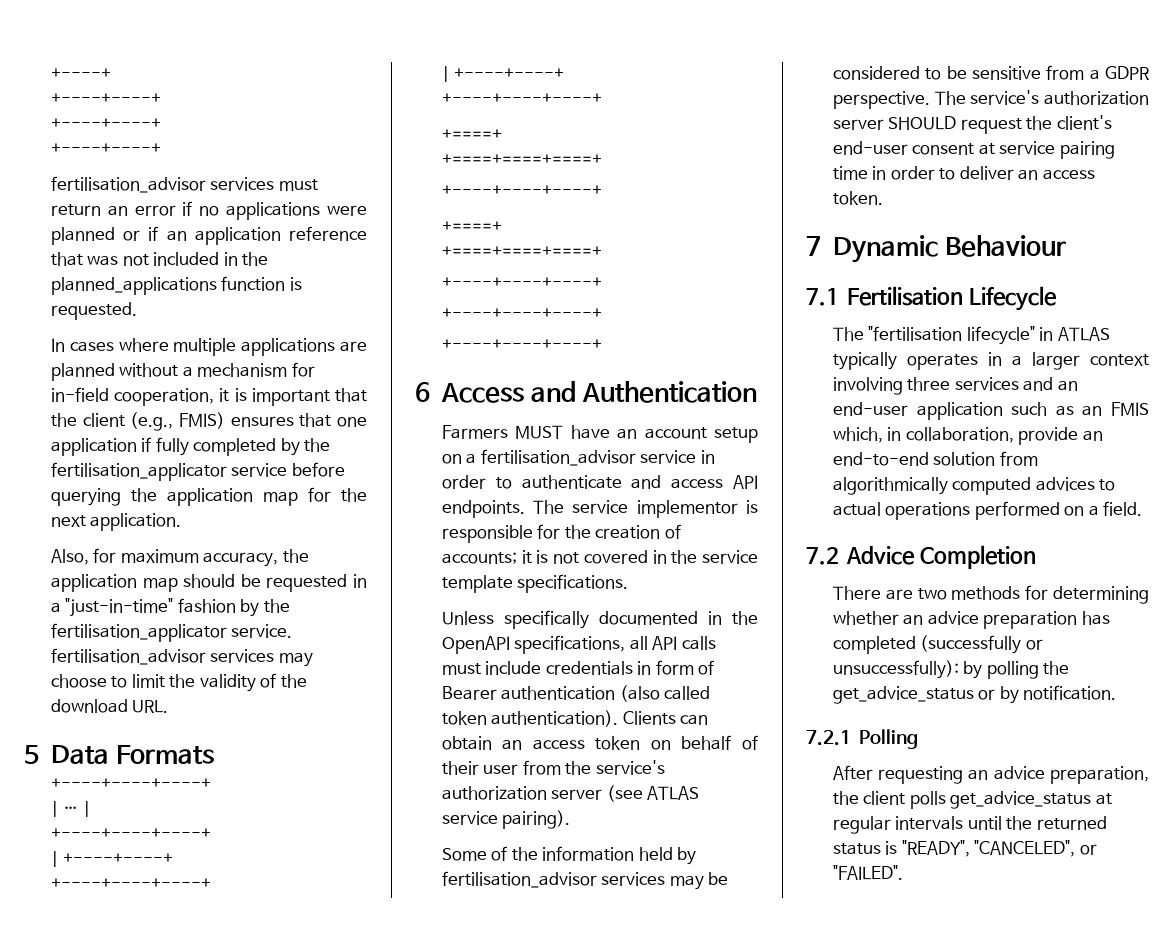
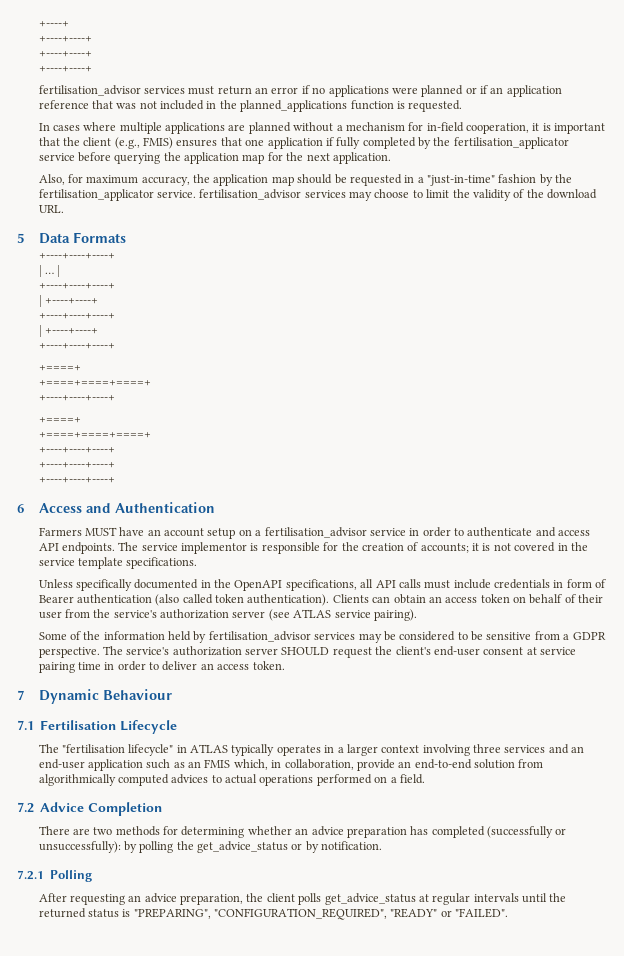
- After requesting an advice preparation, the client polls get_advice_status at regular intervals until the returned status is "READY", "CANCELED", or "FAILED".
+ After requesting an advice preparation, the client polls get_advice_status at regular intervals until the returned status is "PREPARING", "CONFIGURATION_REQUIRED", "READY" or "FAILED".

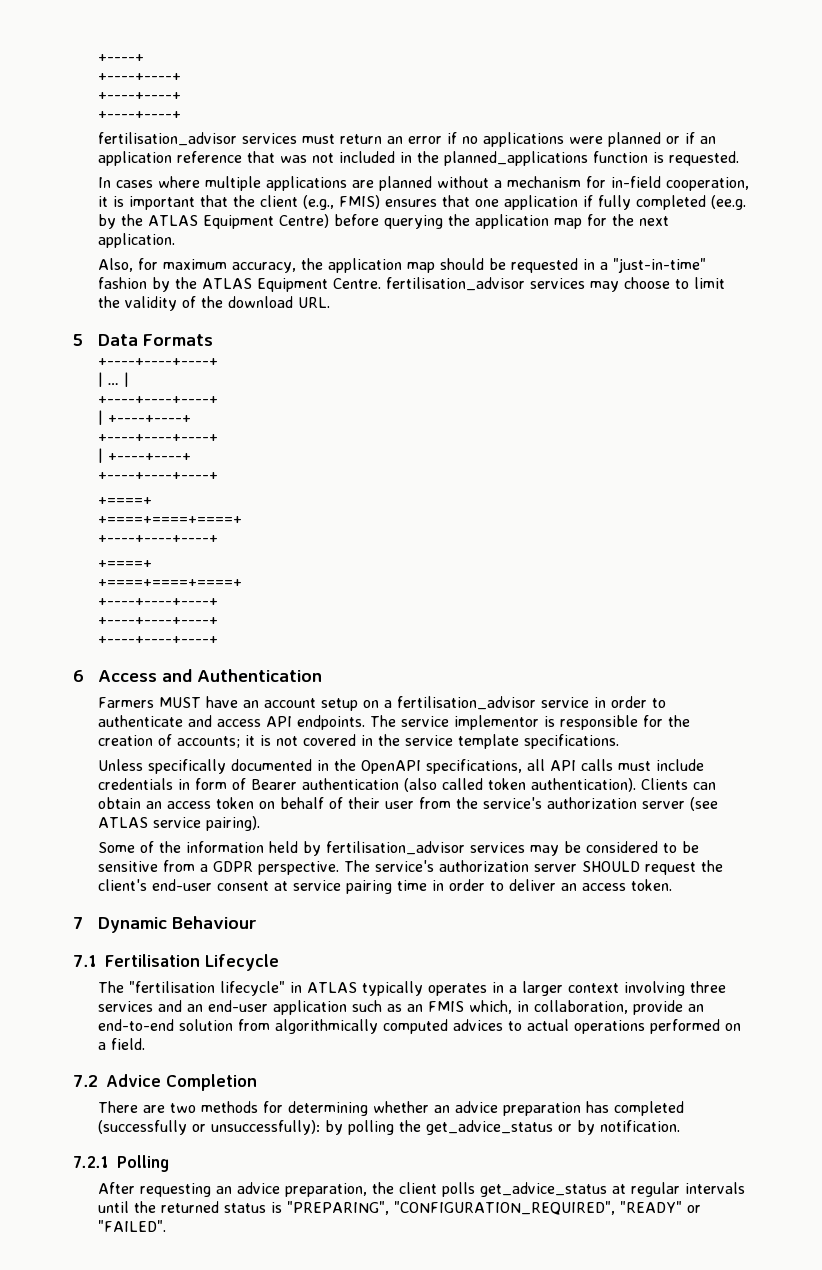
- In cases where multiple applications are planned without a mechanism for in-field cooperation, it is important that the client (e.g., FMIS) ensures that one application if fully completed by the fertilisation_applicator service before querying the application map for the next application.
+ In cases where multiple applications are planned without a mechanism for in-field cooperation, it is important that the client (e.g., FMIS) ensures that one application if fully completed (ee.g. by the ATLAS Equipment Centre) before querying the application map for the next application.
- Also, for maximum accuracy, the application map should be requested in a "just-in-time" fashion by the fertilisation_applicator service. fertilisation_advisor services may choose to limit the validity of the download URL.
+ Also, for maximum accuracy, the application map should be requested in a "just-in-time" fashion by the ATLAS Equipment Centre. fertilisation_advisor services may choose to limit the validity of the download URL.

